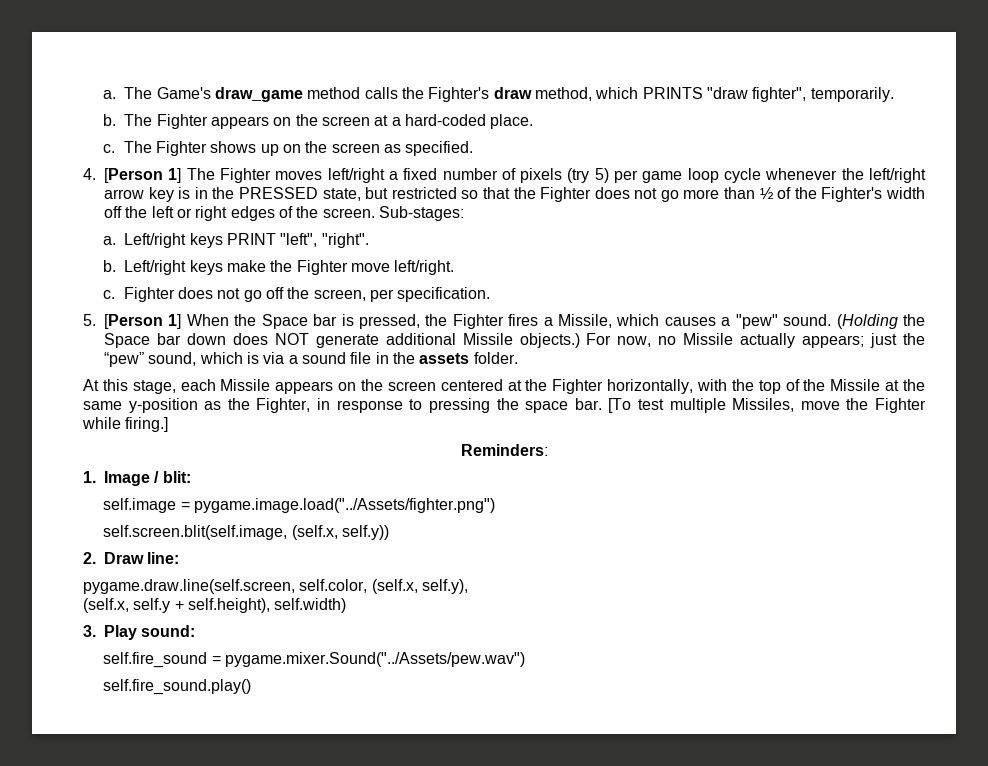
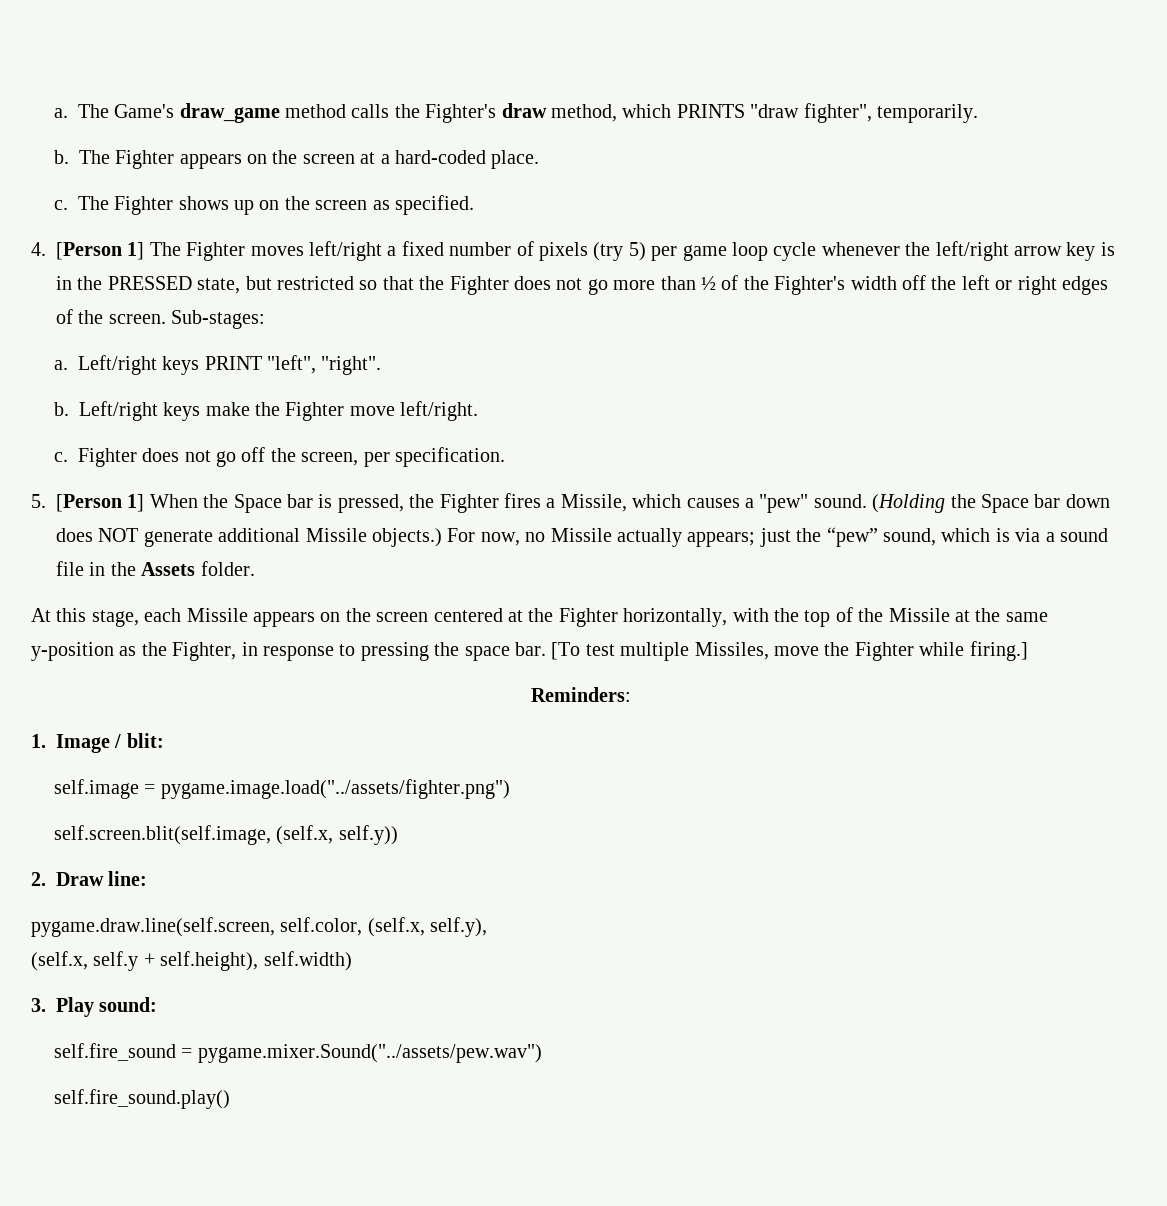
- For now, no Missile actually appears; just the “pew” sound, which is via a sound file in the assets folder.
+ For now, no Missile actually appears; just the “pew” sound, which is via a sound file in the Assets folder.
- self.image = pygame.image.load("../Assets/fighter.png")
+ self.image = pygame.image.load("../assets/fighter.png")
- self.fire_sound = pygame.mixer.Sound("../Assets/pew.wav")
+ self.fire_sound = pygame.mixer.Sound("../assets/pew.wav")

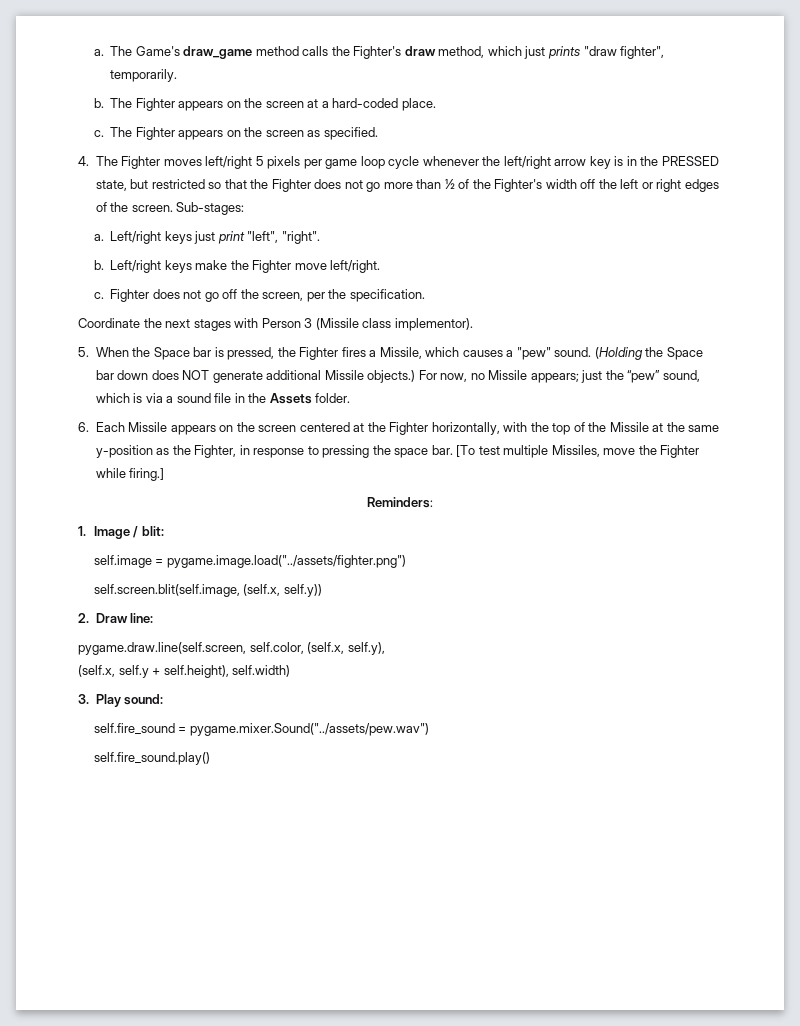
- The Game's draw_game method calls the Fighter's draw method, which PRINTS "draw fighter", temporarily.
+ The Game's draw_game method calls the Fighter's draw method, which just prints "draw fighter", temporarily.
- The Fighter shows up on the screen as specified.
+ The Fighter appears on the screen as specified.
- 4. [Person 1] The Fighter moves left/right a fixed number of pixels (try 5) per game loop cycle whenever the left/right arrow key is in the PRESSED state, but restricted so that the Fighter does not go more than ½ of the Fighter's width off the left or right edges of the screen.
+ 4. The Fighter moves left/right 5 pixels per game loop cycle whenever the left/right arrow key is in the PRESSED state, but restricted so that the Fighter does not go more than ½ of the Fighter's width off the left or right edges of the screen.
- Left/right keys PRINT "left", "right".
+ Left/right keys just print "left", "right".
- Fighter does not go off the screen, per specification.
+ Fighter does not go off the screen, per the specification.
+ Coordinate the next stages with Person 3 (Missile class implementor).
- 5. [Person 1] When the Space bar is pressed, the Fighter fires a Missile, which causes a "pew" sound.
+ 5. When the Space bar is pressed, the Fighter fires a Missile, which causes a "pew" sound.
- For now, no Missile actually appears; just the “pew” sound, which is via a sound file in the Assets folder.
+ For now, no Missile appears; just the “pew” sound, which is via a sound file in the Assets folder.
- At this stage, each Missile appears on the screen centered at the Fighter horizontally, with the top of the Missile at the same y-position as the Fighter, in response to pressing the space bar.
+ 6. Each Missile appears on the screen centered at the Fighter horizontally, with the top of the Missile at the same y-position as the Fighter, in response to pressing the space bar.

